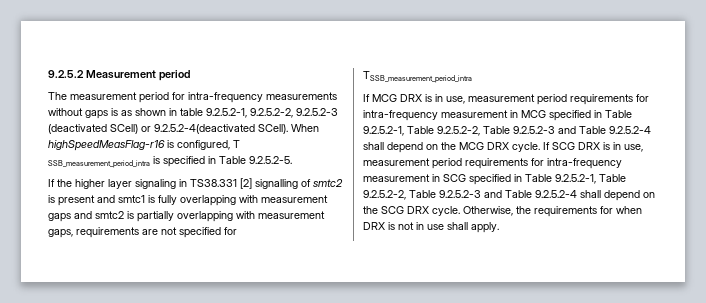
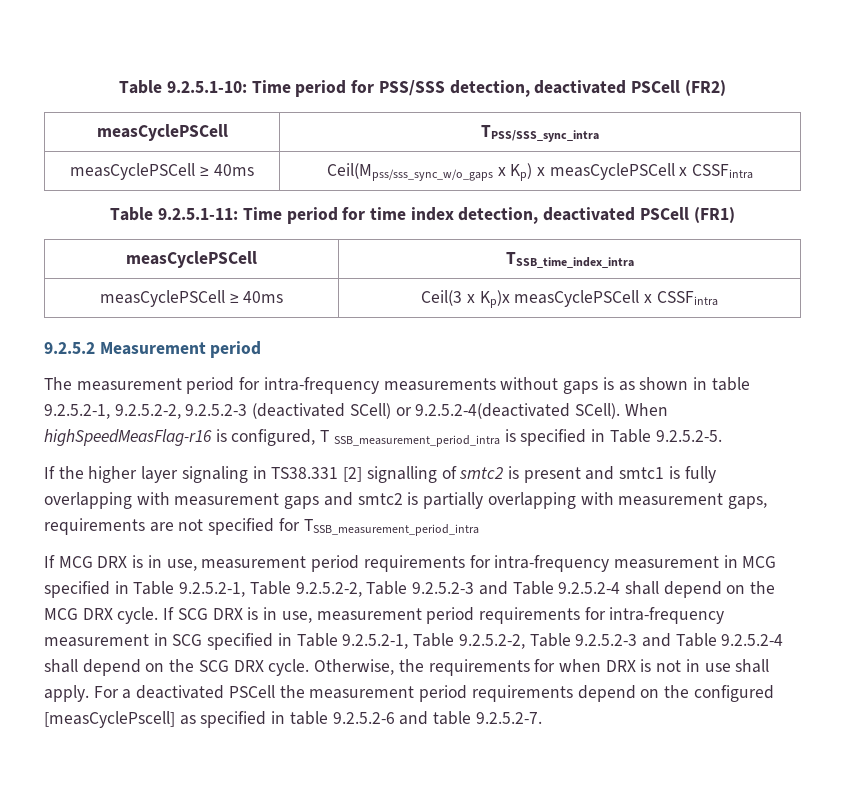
+ Table 9.2.5.1-10: Time period for PSS/SSS detection, deactivated PSCell (FR2)
+ measCyclePSCell | TPSS/SSS_sync_intra
+ measCyclePSCell ≥ 40ms | Ceil(Mpss/sss_sync_w/o_gaps x Kp) x measCyclePSCell x CSSFintra
+ Table 9.2.5.1-11: Time period for time index detection, deactivated PSCell (FR1)
+ measCyclePSCell | TSSB_time_index_intra
+ measCyclePSCell ≥ 40ms | Ceil(3 x Kp)x measCyclePSCell x CSSFintra
+ For a deactivated PSCell the measurement period requirements depend on the configured [measCyclePscell] as specified in table 9.2.5.2-6 and table 9.2.5.2-7.

